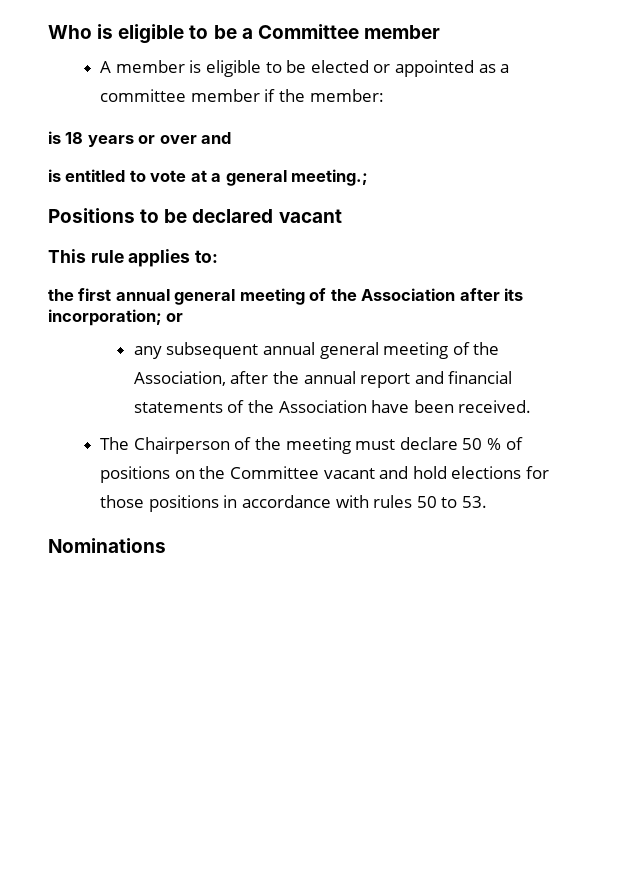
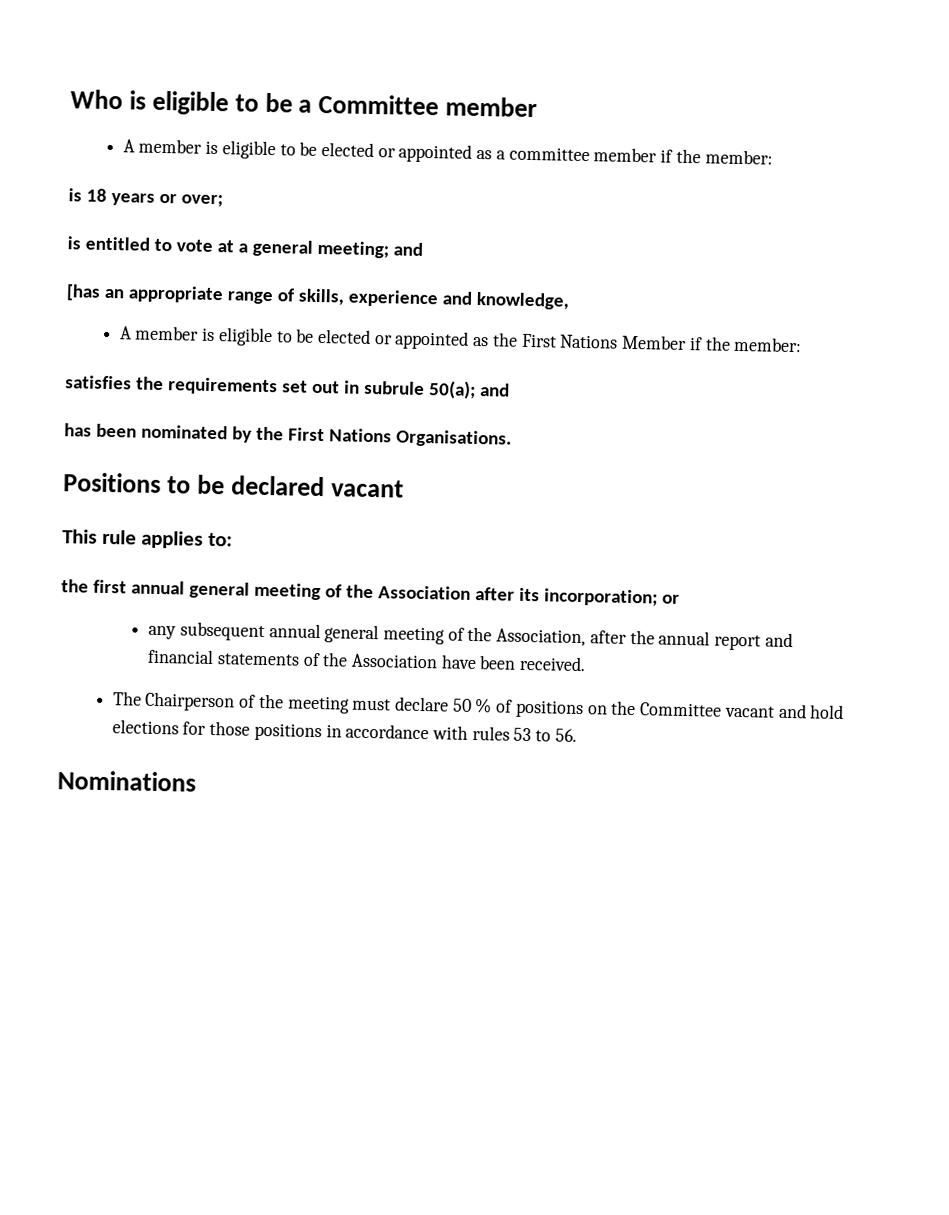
- is 18 years or over and
+ is 18 years or over;
- is entitled to vote at a general meeting.;
+ is entitled to vote at a general meeting; and
+ [has an appropriate range of skills, experience and knowledge,
+ A member is eligible to be elected or appointed as the First Nations Member if the member:
+ satisfies the requirements set out in subrule 50(a); and
+ has been nominated by the First Nations Organisations.
- The Chairperson of the meeting must declare 50 % of positions on the Committee vacant and hold elections for those positions in accordance with rules 50 to 53.
+ The Chairperson of the meeting must declare 50 % of positions on the Committee vacant and hold elections for those positions in accordance with rules 53 to 56.

